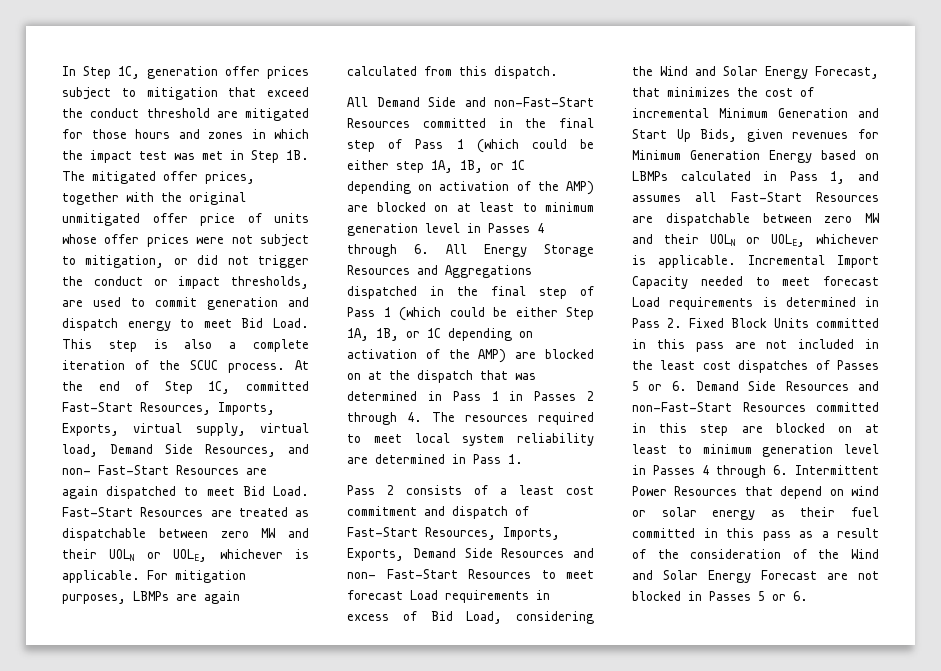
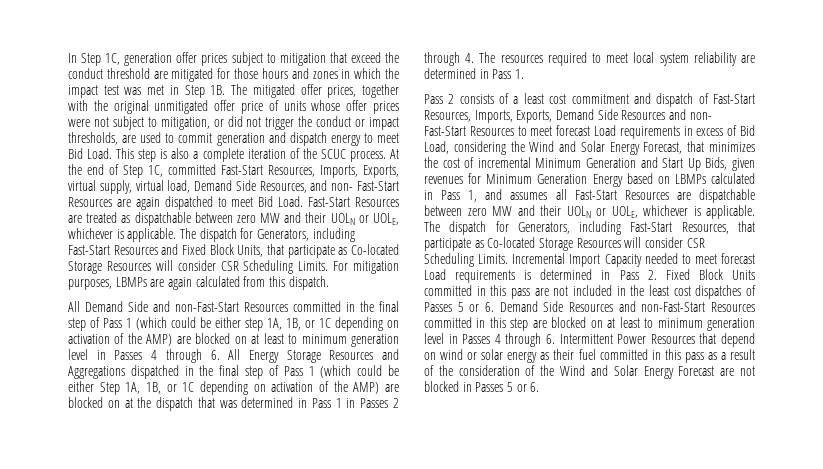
+ The dispatch for Generators, including Fast-Start Resources and Fixed Block Units, that participate as Co-located Storage Resources will consider CSR Scheduling Limits.
+ The dispatch for Generators, including Fast-Start Resources, that participate as Co-located Storage Resources will consider CSR Scheduling Limits.

